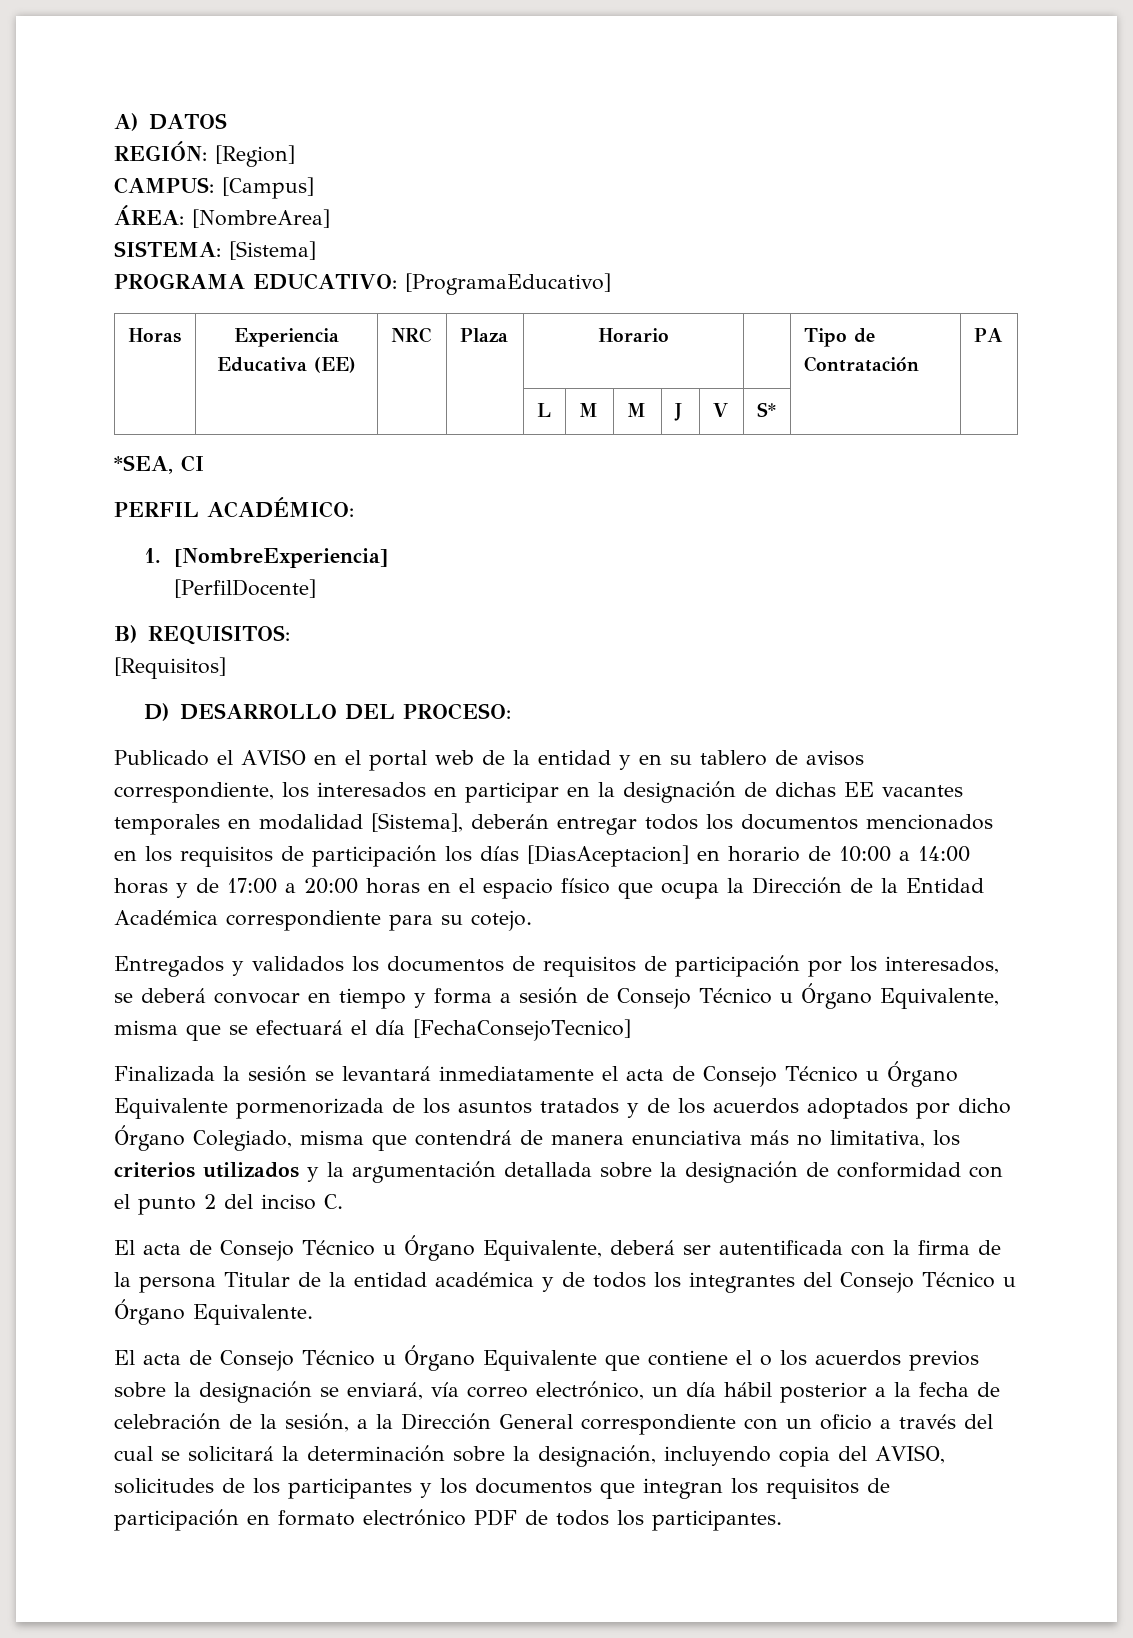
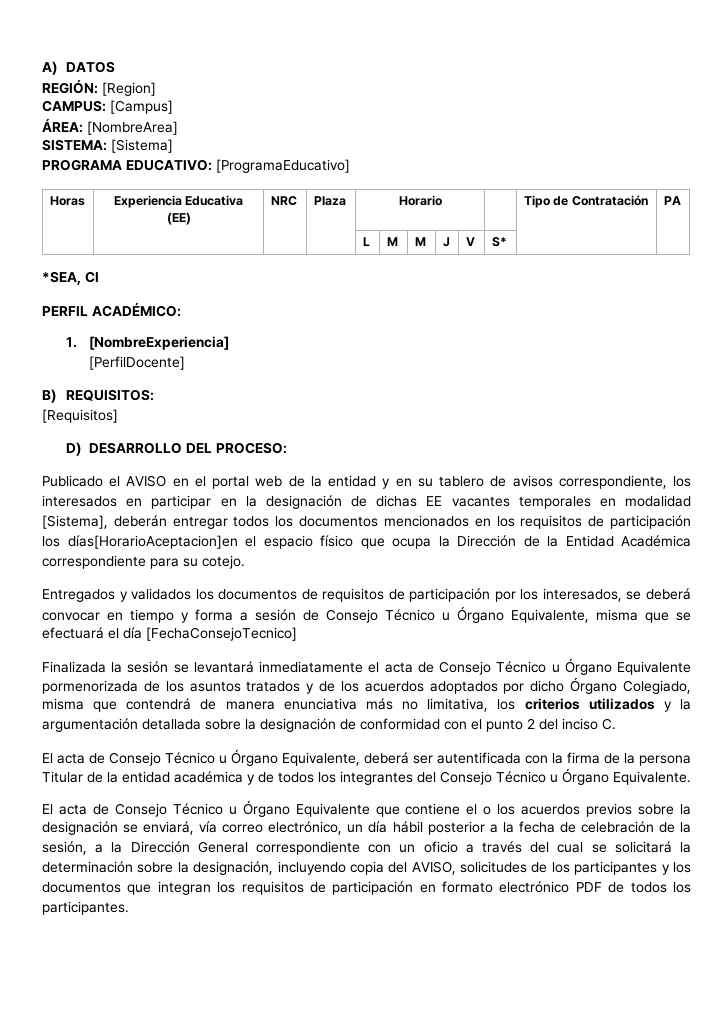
- Publicado el AVISO en el portal web de la entidad y en su tablero de avisos correspondiente, los interesados en participar en la designación de dichas EE vacantes temporales en modalidad [Sistema], deberán entregar todos los documentos mencionados en los requisitos de participación los días [DiasAceptacion] en horario de 10:00 a 14:00 horas y de 17:00 a 20:00 horas en el espacio físico que ocupa la Dirección de la Entidad Académica correspondiente para su cotejo.
+ Publicado el AVISO en el portal web de la entidad y en su tablero de avisos correspondiente, los interesados en participar en la designación de dichas EE vacantes temporales en modalidad [Sistema], deberán entregar todos los documentos mencionados en los requisitos de participación los días[HorarioAceptacion]en el espacio físico que ocupa la Dirección de la Entidad Académica correspondiente para su cotejo.

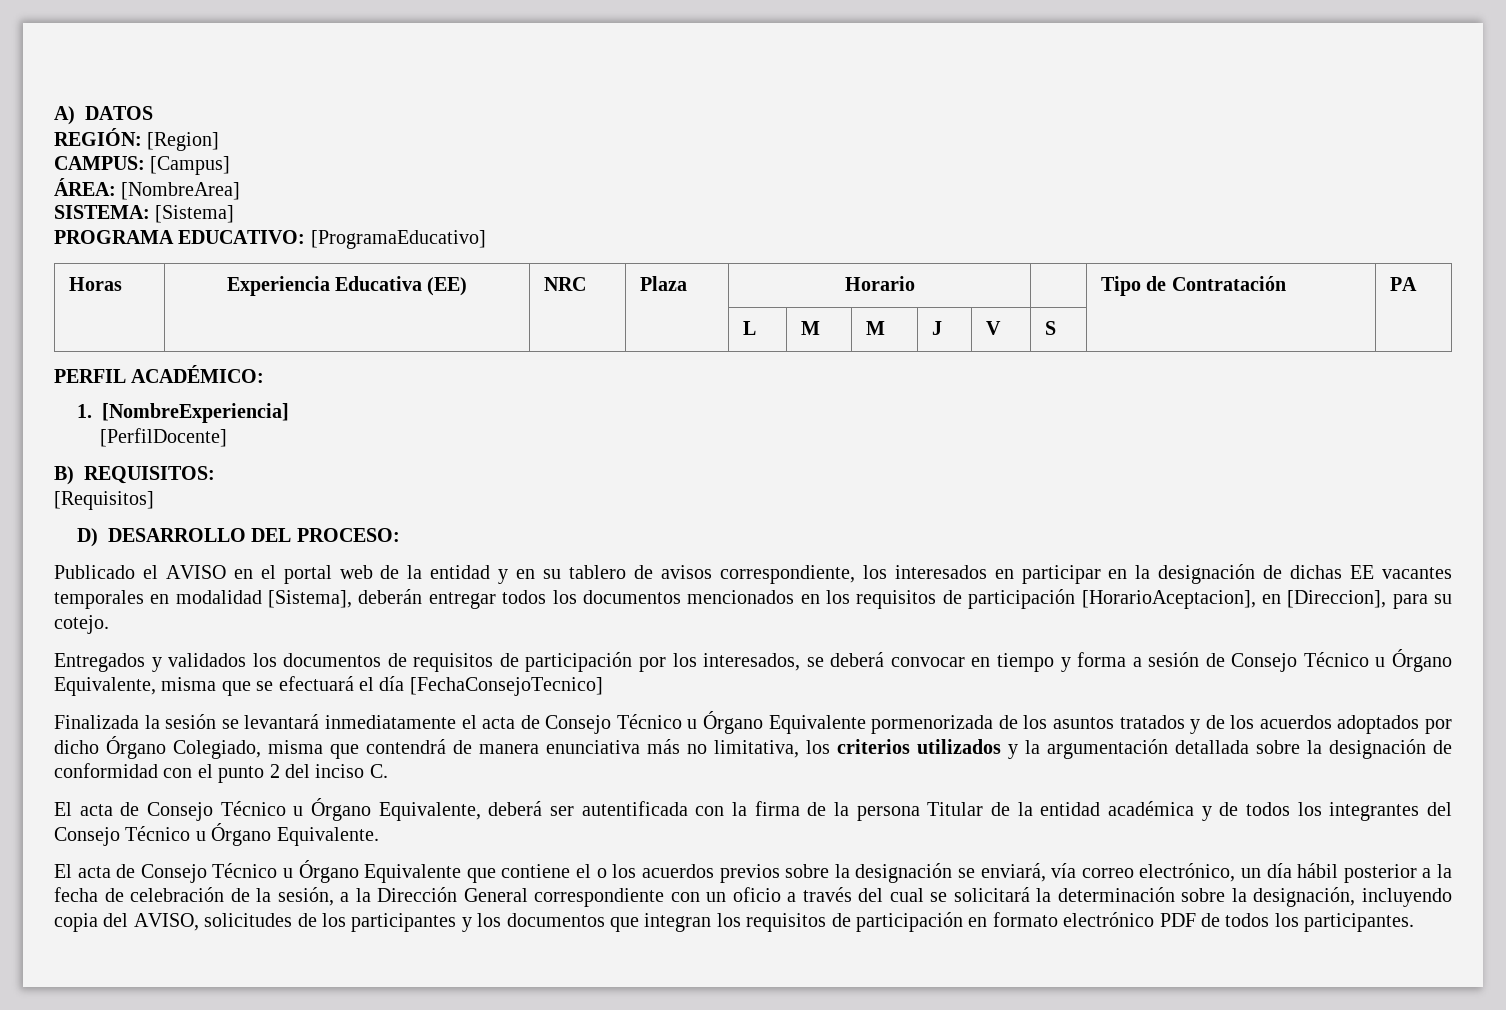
- | | | | L | M | M | J | V | S* | |
- *SEA, CI
+ | | | | L | M | M | J | V | S | |
- Publicado el AVISO en el portal web de la entidad y en su tablero de avisos correspondiente, los interesados en participar en la designación de dichas EE vacantes temporales en modalidad [Sistema], deberán entregar todos los documentos mencionados en los requisitos de participación los días[HorarioAceptacion]en el espacio físico que ocupa la Dirección de la Entidad Académica correspondiente para su cotejo.
+ Publicado el AVISO en el portal web de la entidad y en su tablero de avisos correspondiente, los interesados en participar en la designación de dichas EE vacantes temporales en modalidad [Sistema], deberán entregar todos los documentos mencionados en los requisitos de participación [HorarioAceptacion], en [Direccion], para su cotejo.

